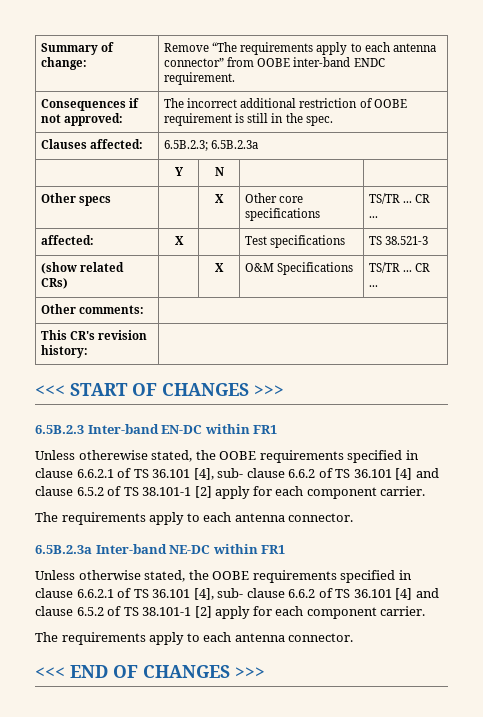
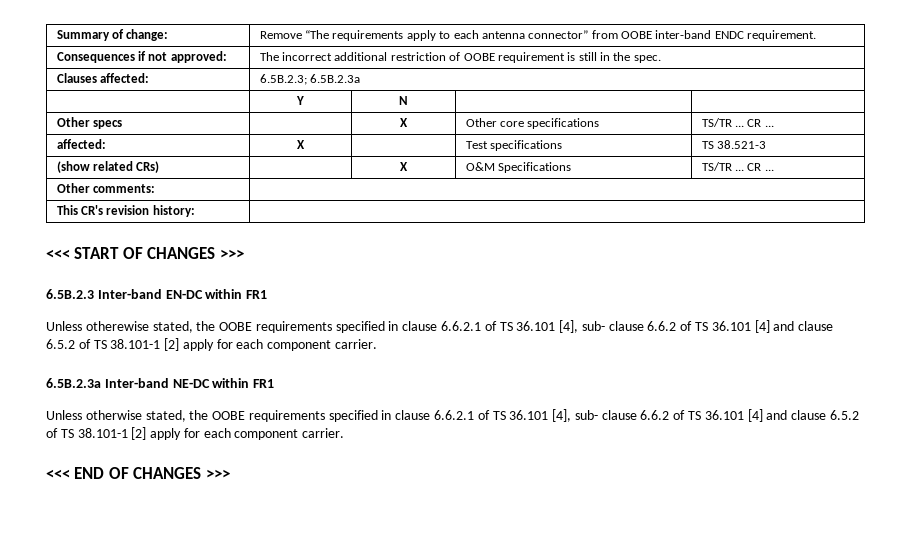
  Unless otherewise stated, the OOBE requirements specified in clause 6.6.2.1 of TS 36.101 [4], sub- clause 6.6.2 of TS 36.101 [4] and clause 6.5.2 of TS 38.101-1 [2] apply for each component carrier.
- The requirements apply to each antenna connector.
  Unless otherwise stated, the OOBE requirements specified in clause 6.6.2.1 of TS 36.101 [4], sub- clause 6.6.2 of TS 36.101 [4] and clause 6.5.2 of TS 38.101-1 [2] apply for each component carrier.
- The requirements apply to each antenna connector.

